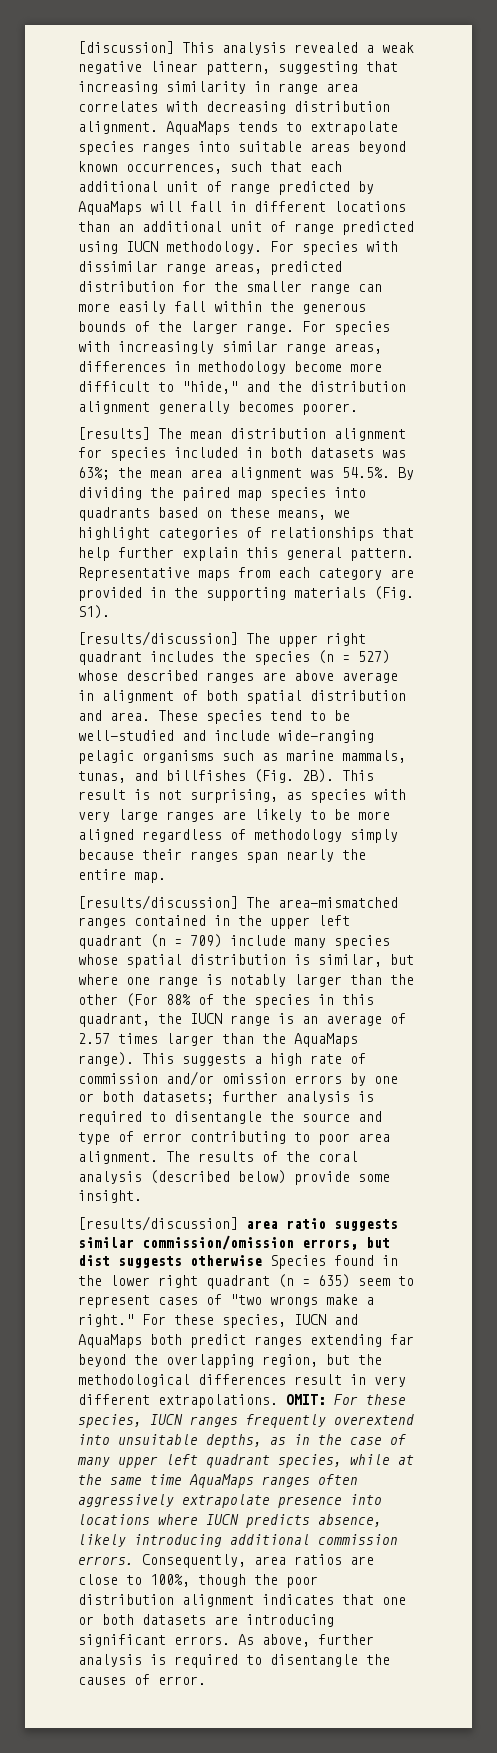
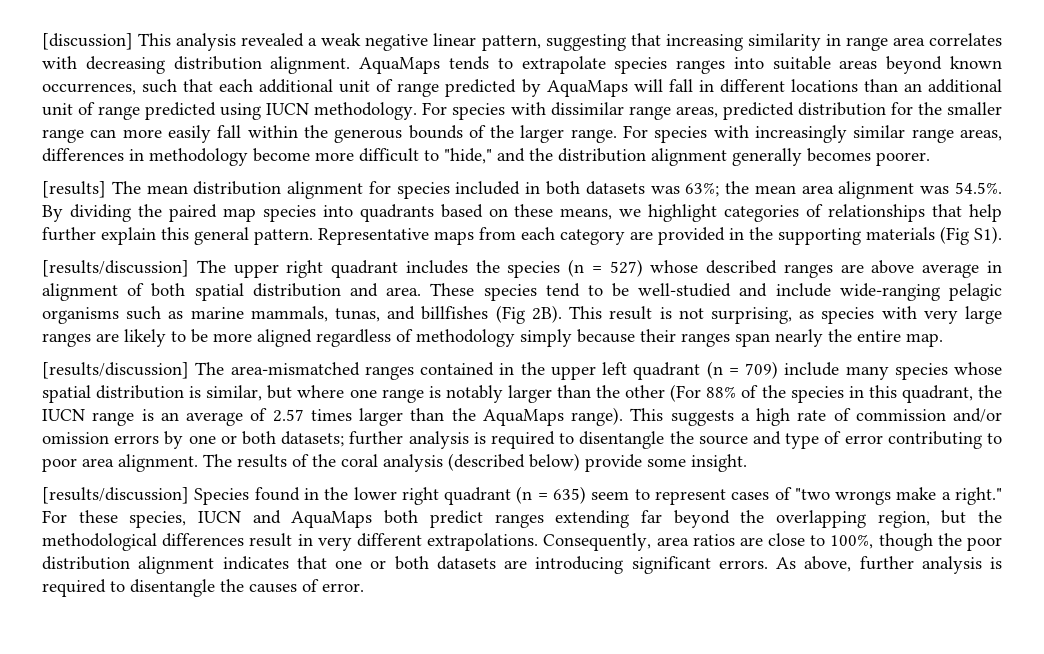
- Representative maps from each category are provided in the supporting materials (Fig. S1).
+ Representative maps from each category are provided in the supporting materials (Fig S1).
- These species tend to be well-studied and include wide-ranging pelagic organisms such as marine mammals, tunas, and billfishes (Fig. 2B).
+ These species tend to be well-studied and include wide-ranging pelagic organisms such as marine mammals, tunas, and billfishes (Fig 2B).
- [results/discussion] area ratio suggests similar commission/omission errors, but dist suggests otherwise Species found in the lower right quadrant (n = 635) seem to represent cases of "two wrongs make a right."
+ [results/discussion] Species found in the lower right quadrant (n = 635) seem to represent cases of "two wrongs make a right."
- OMIT: For these species, IUCN ranges frequently overextend into unsuitable depths, as in the case of many upper left quadrant species, while at the same time AquaMaps ranges often aggressively extrapolate presence into locations where IUCN predicts absence, likely introducing additional commission errors.

